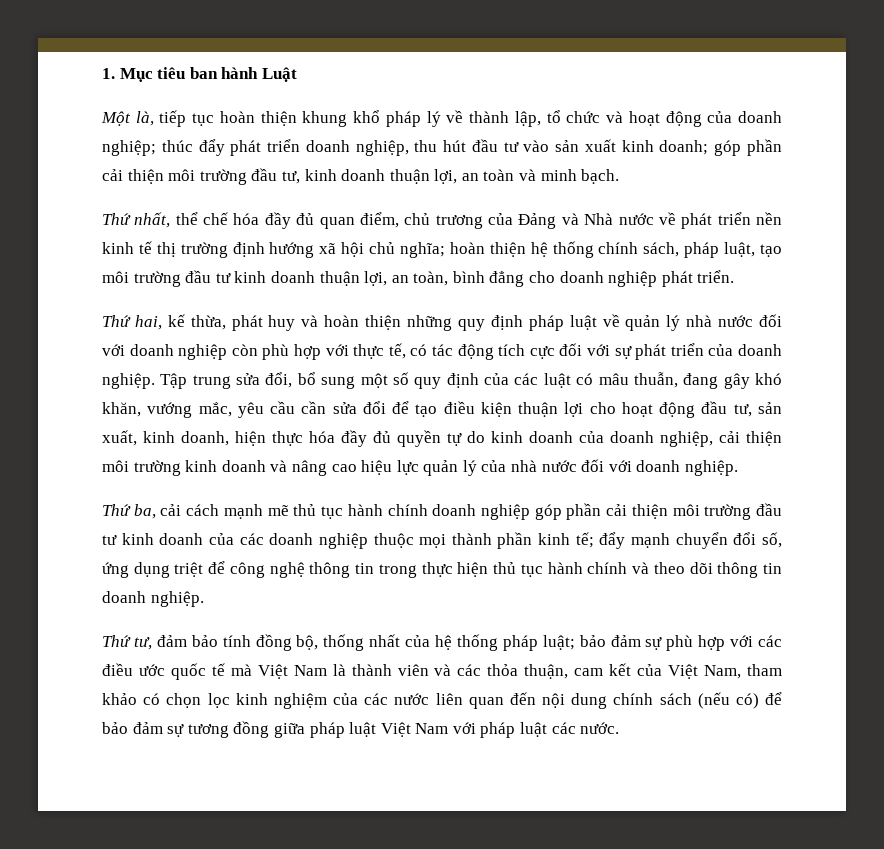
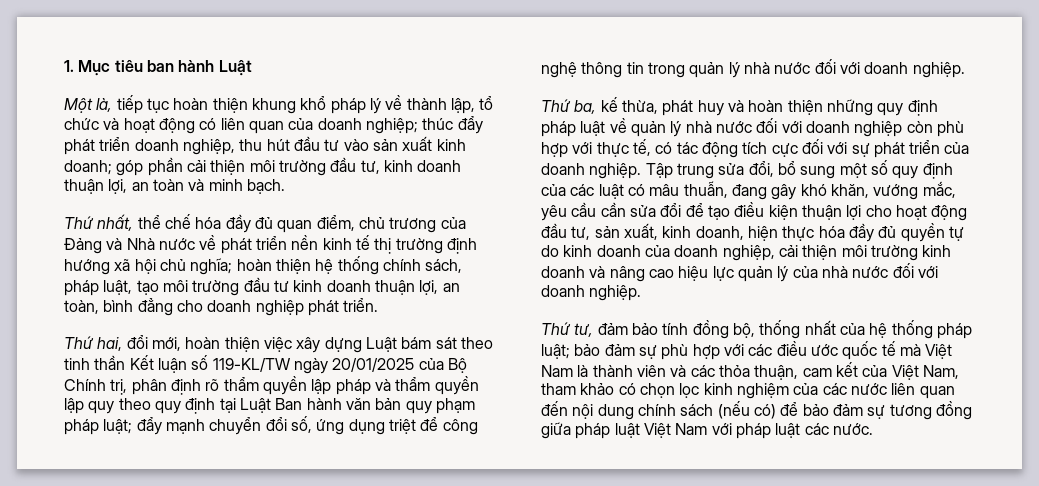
- Một là, tiếp tục hoàn thiện khung khổ pháp lý về thành lập, tổ chức và hoạt động của doanh nghiệp; thúc đẩy phát triển doanh nghiệp, thu hút đầu tư vào sản xuất kinh doanh; góp phần cải thiện môi trường đầu tư, kinh doanh thuận lợi, an toàn và minh bạch.
+ Một là, tiếp tục hoàn thiện khung khổ pháp lý về thành lập, tổ chức và hoạt động có liên quan của doanh nghiệp; thúc đẩy phát triển doanh nghiệp, thu hút đầu tư vào sản xuất kinh doanh; góp phần cải thiện môi trường đầu tư, kinh doanh thuận lợi, an toàn và minh bạch.
- Thứ hai, kế thừa, phát huy và hoàn thiện những quy định pháp luật về quản lý nhà nước đối với doanh nghiệp còn phù hợp với thực tế, có tác động tích cực đối với sự phát triển của doanh nghiệp.
+ Thứ hai, đổi mới, hoàn thiện việc xây dựng Luật bám sát theo tinh thần Kết luận số 119-KL/TW ngày 20/01/2025 của Bộ Chính trị, phân định rõ thẩm quyền lập pháp và thẩm quyền lập quy theo quy định tại Luật Ban hành văn bản quy phạm pháp luật; đẩy mạnh chuyển đổi số, ứng dụng triệt để công nghệ thông tin trong quản lý nhà nước đối với doanh nghiệp.
+ Thứ ba, kế thừa, phát huy và hoàn thiện những quy định pháp luật về quản lý nhà nước đối với doanh nghiệp còn phù hợp với thực tế, có tác động tích cực đối với sự phát triển của doanh nghiệp.
- Thứ ba, cải cách mạnh mẽ thủ tục hành chính doanh nghiệp góp phần cải thiện môi trường đầu tư kinh doanh của các doanh nghiệp thuộc mọi thành phần kinh tế; đẩy mạnh chuyển đổi số, ứng dụng triệt để công nghệ thông tin trong thực hiện thủ tục hành chính và theo dõi thông tin doanh nghiệp.

